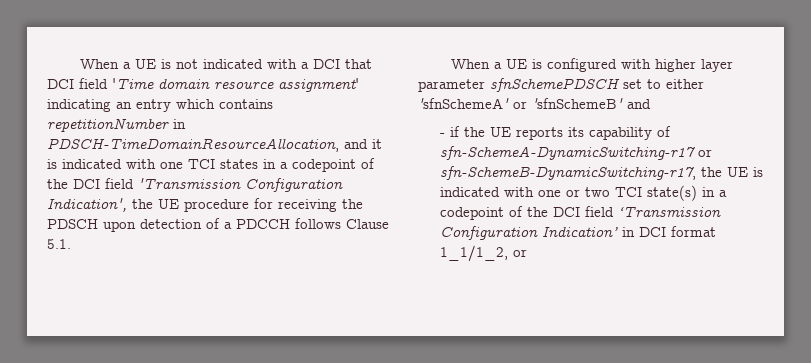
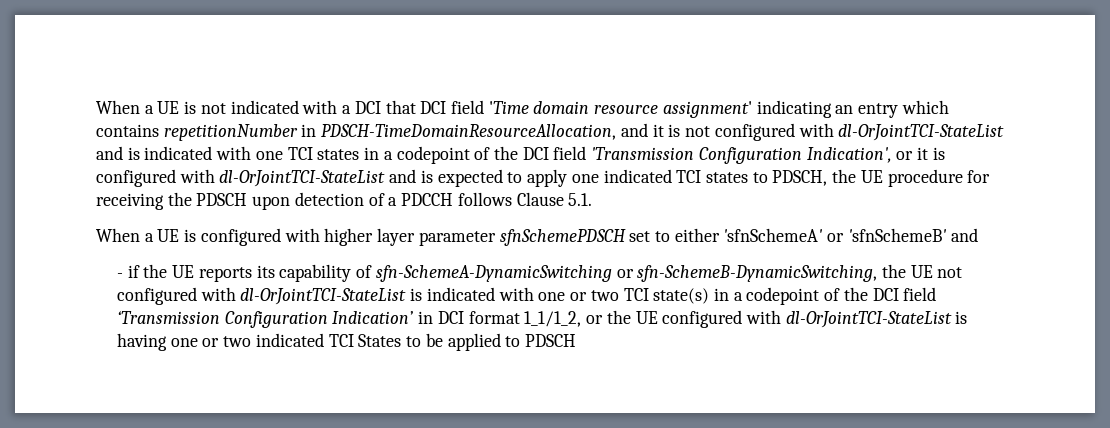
- When a UE is not indicated with a DCI that DCI field 'Time domain resource assignment' indicating an entry which contains repetitionNumber in PDSCH-TimeDomainResourceAllocation, and it is indicated with one TCI states in a codepoint of the DCI field 'Transmission Configuration Indication', the UE procedure for receiving the PDSCH upon detection of a PDCCH follows Clause 5.1.
+ When a UE is not indicated with a DCI that DCI field 'Time domain resource assignment' indicating an entry which contains repetitionNumber in PDSCH-TimeDomainResourceAllocation, and it is not configured with dl-OrJointTCI-StateList and is indicated with one TCI states in a codepoint of the DCI field 'Transmission Configuration Indication', or it is configured with dl-OrJointTCI-StateList and is expected to apply one indicated TCI states to PDSCH, the UE procedure for receiving the PDSCH upon detection of a PDCCH follows Clause 5.1.
- - if the UE reports its capability of sfn-SchemeA-DynamicSwitching-r17 or sfn-SchemeB-DynamicSwitching-r17, the UE is indicated with one or two TCI state(s) in a codepoint of the DCI field ‘Transmission Configuration Indication’ in DCI format 1_1/1_2, or
+ - if the UE reports its capability of sfn-SchemeA-DynamicSwitching or sfn-SchemeB-DynamicSwitching, the UE not configured with dl-OrJointTCI-StateList is indicated with one or two TCI state(s) in a codepoint of the DCI field ‘Transmission Configuration Indication’ in DCI format 1_1/1_2, or the UE configured with dl-OrJointTCI-StateList is having one or two indicated TCI States to be applied to PDSCH

